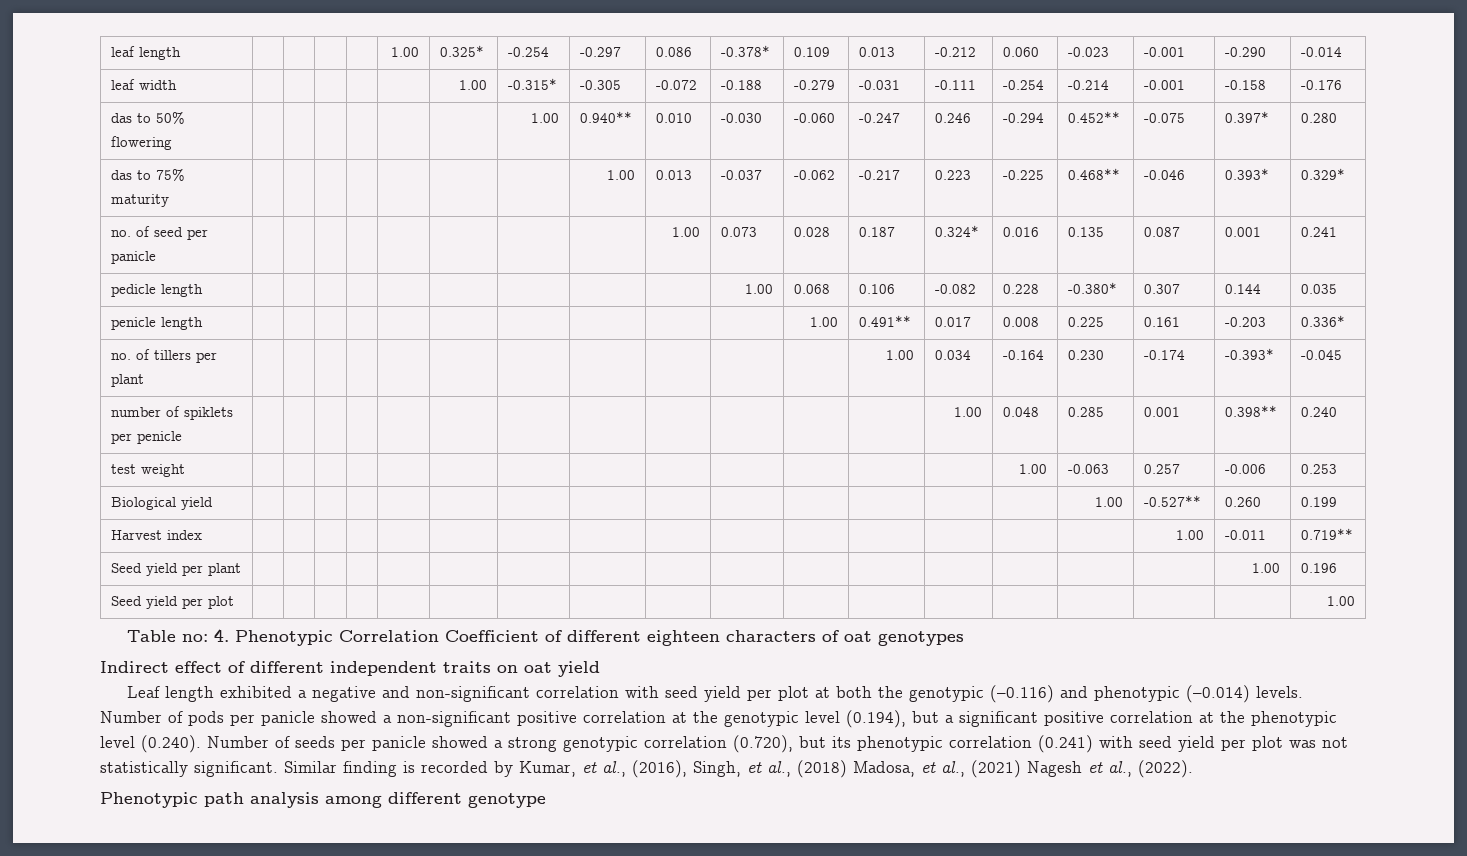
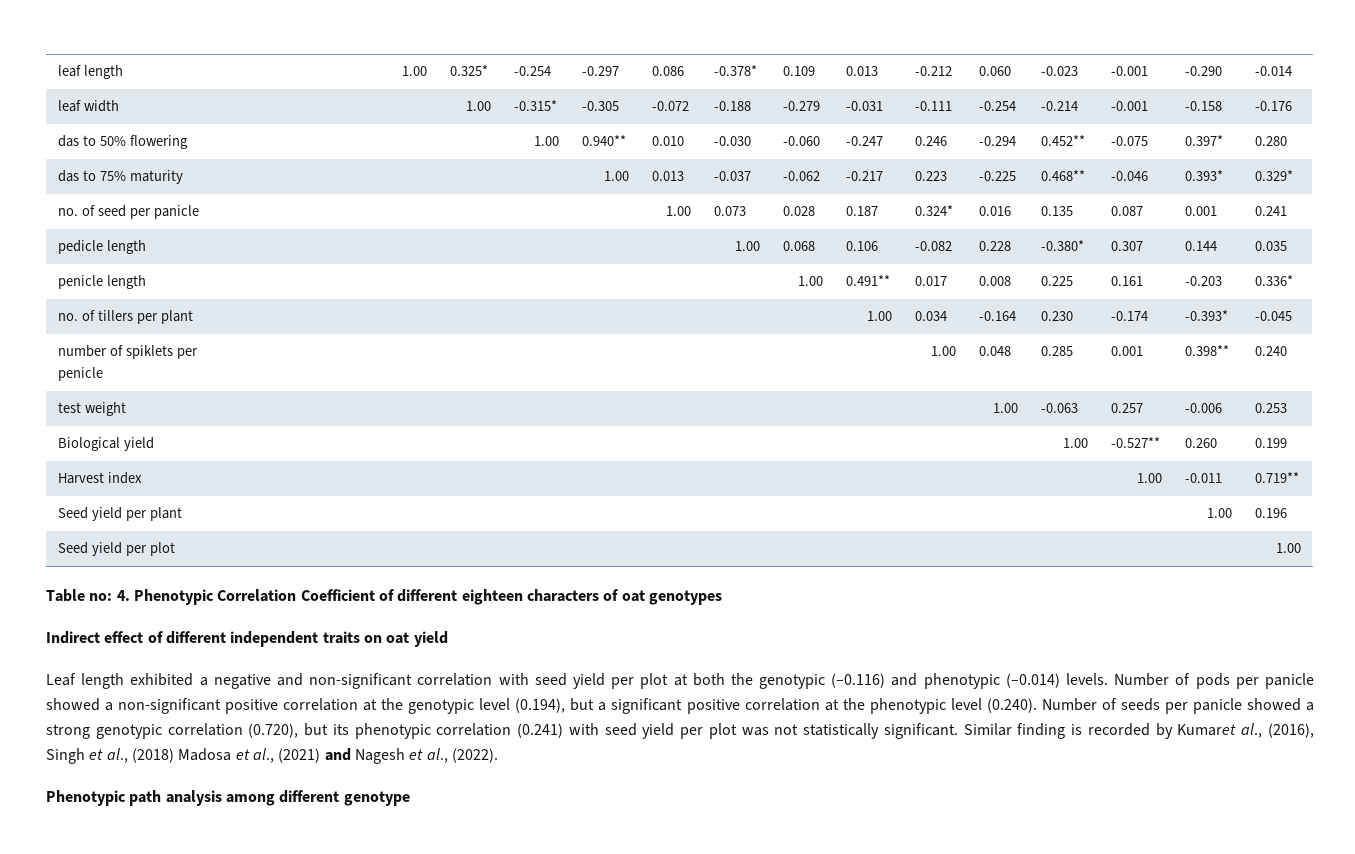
- Similar finding is recorded by Kumar, et al., (2016), Singh, et al., (2018) Madosa, et al., (2021) Nagesh et al., (2022).
+ Similar finding is recorded by Kumaret al., (2016), Singh et al., (2018) Madosa et al., (2021) and Nagesh et al., (2022).

